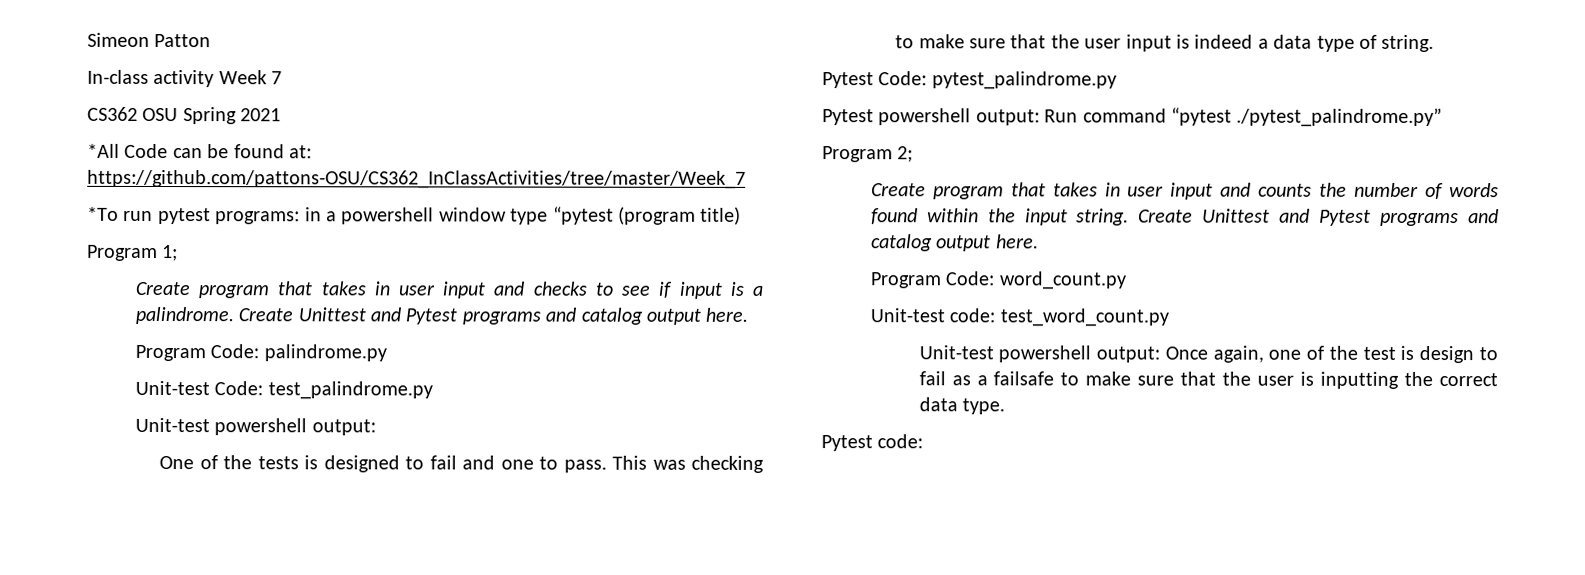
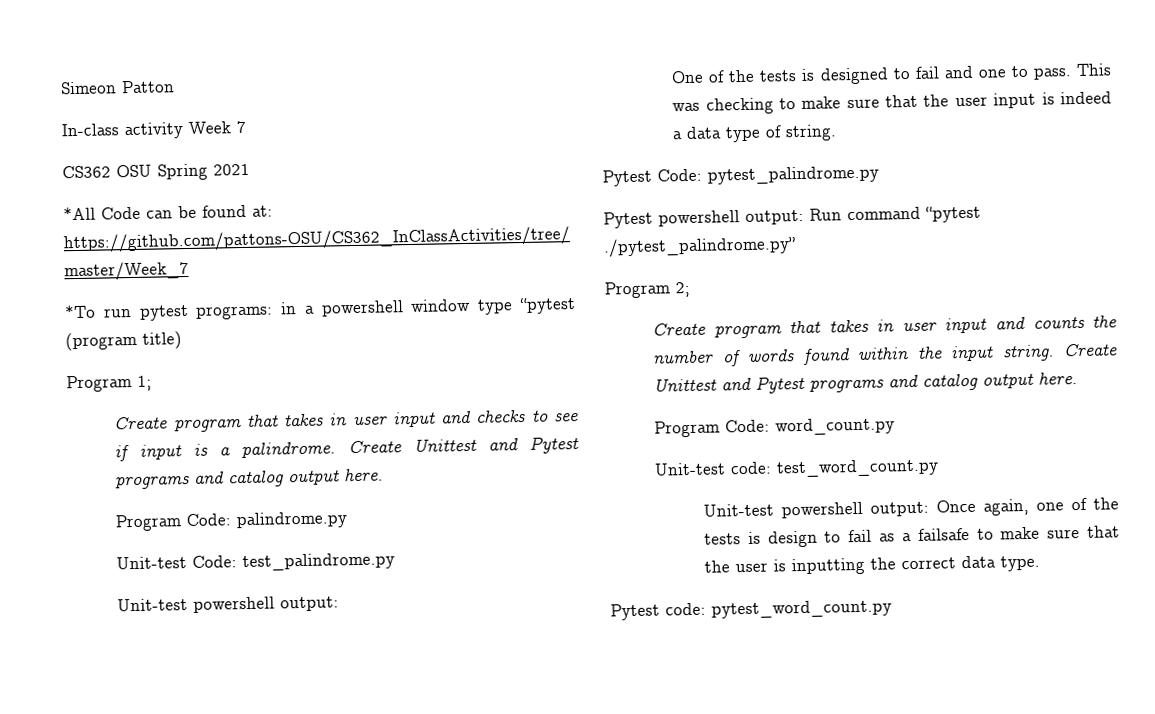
- Unit-test powershell output: Once again, one of the test is design to fail as a failsafe to make sure that the user is inputting the correct data type.
+ Unit-test powershell output: Once again, one of the tests is design to fail as a failsafe to make sure that the user is inputting the correct data type.
- Pytest code:
+ Pytest code: pytest_word_count.py

